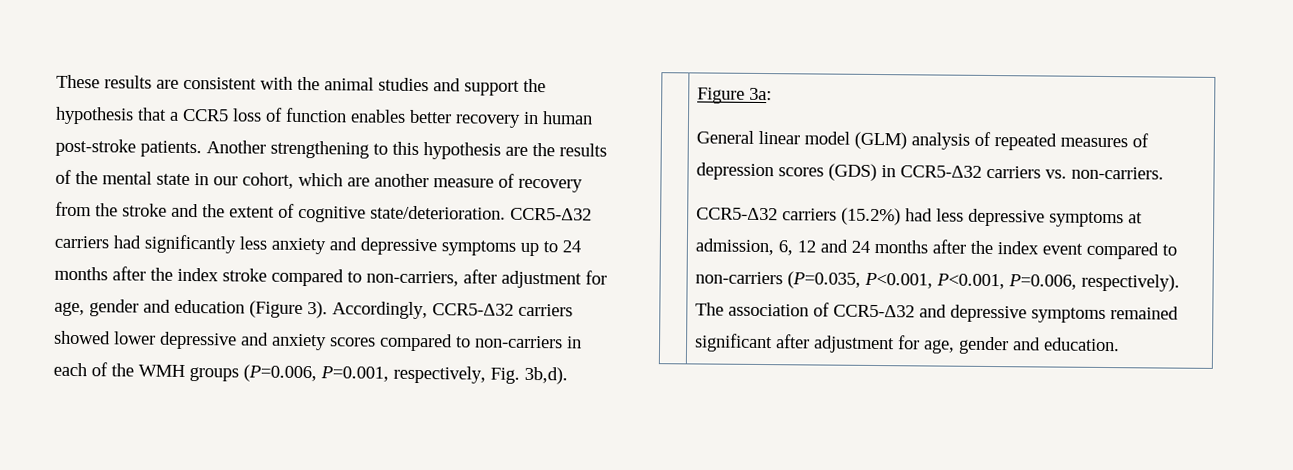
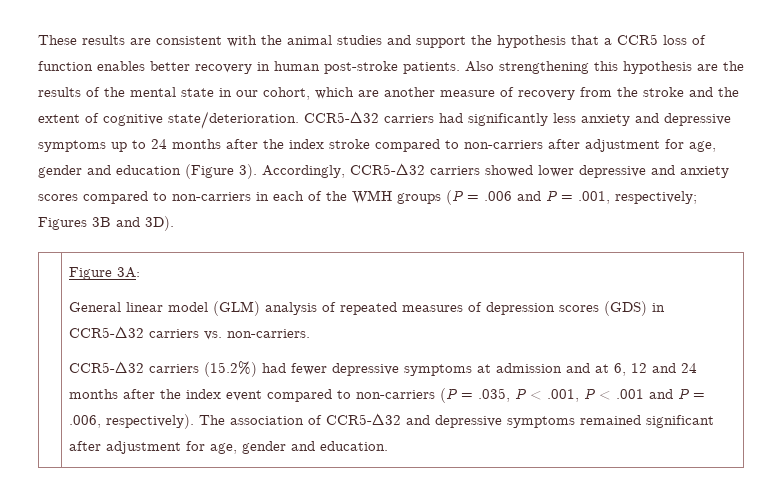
- Another strengthening to this hypothesis are the results of the mental state in our cohort, which are another measure of recovery from the stroke and the extent of cognitive state/deterioration.
+ Also strengthening this hypothesis are the results of the mental state in our cohort, which are another measure of recovery from the stroke and the extent of cognitive state/deterioration.
- CCR5-Δ32 carriers had significantly less anxiety and depressive symptoms up to 24 months after the index stroke compared to non-carriers, after adjustment for age, gender and education (Figure 3).
+ CCR5-Δ32 carriers had significantly less anxiety and depressive symptoms up to 24 months after the index stroke compared to non-carriers after adjustment for age, gender and education (Figure 3).
- Accordingly, CCR5-Δ32 carriers showed lower depressive and anxiety scores compared to non-carriers in each of the WMH groups (P=0.006, P=0.001, respectively, Fig. 3b,d).
+ Accordingly, CCR5-Δ32 carriers showed lower depressive and anxiety scores compared to non-carriers in each of the WMH groups (P = .006 and P = .001, respectively; Figures 3B and 3D).
- Figure 3a:
+ Figure 3A:
- CCR5-Δ32 carriers (15.2%) had less depressive symptoms at admission, 6, 12 and 24 months after the index event compared to non-carriers (P=0.035, P<0.001, P<0.001, P=0.006, respectively).
+ CCR5-Δ32 carriers (15.2%) had fewer depressive symptoms at admission and at 6, 12 and 24 months after the index event compared to non-carriers (P = .035, P < .001, P < .001 and P = .006, respectively).

